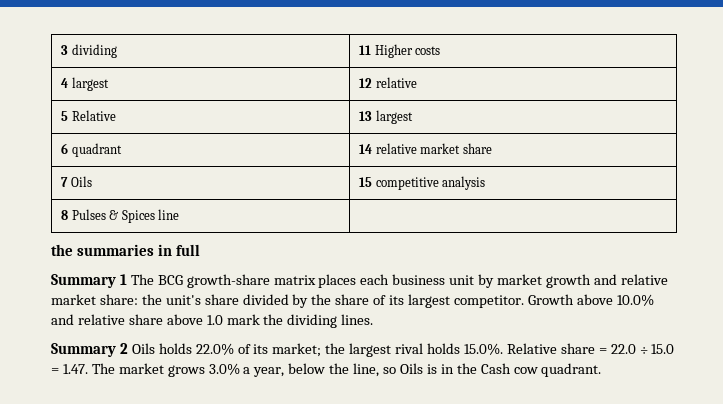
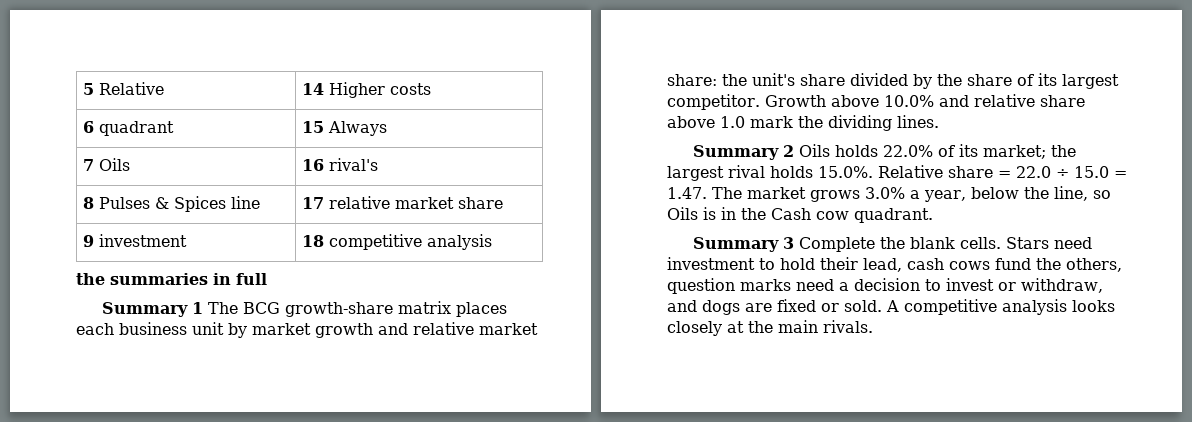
- 3 dividing | 11 Higher costs
- 4 largest | 12 relative
- 5 Relative | 13 largest
+ 5 Relative | 14 Higher costs
- 6 quadrant | 14 relative market share
+ 6 quadrant | 15 Always
- 7 Oils | 15 competitive analysis
+ 7 Oils | 16 rival's
- 8 Pulses & Spices line |
+ 8 Pulses & Spices line | 17 relative market share
+ 9 investment | 18 competitive analysis
+ Summary 3 Complete the blank cells. Stars need investment to hold their lead, cash cows fund the others, question marks need a decision to invest or withdraw, and dogs are fixed or sold. A competitive analysis looks closely at the main rivals.

